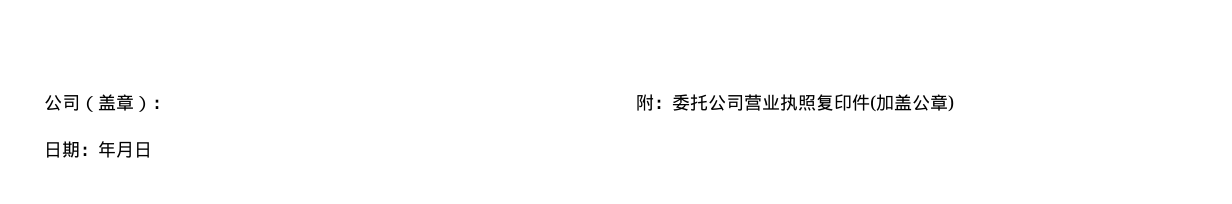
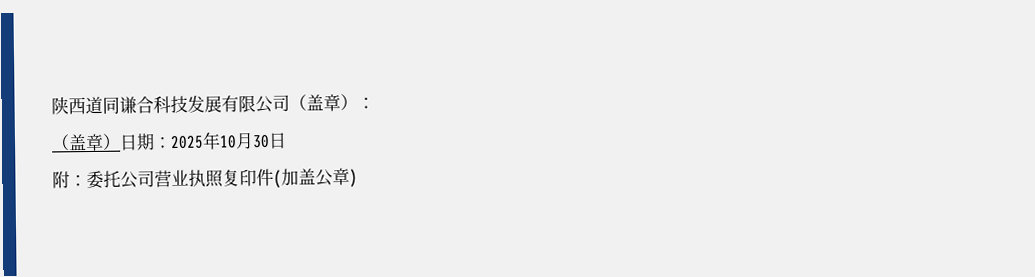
- 公司（盖章）：
- 日期：年月日
+ 陕西道同谦合科技发展有限公司（盖章）：
+ （盖章）日期：2025年10月30日

